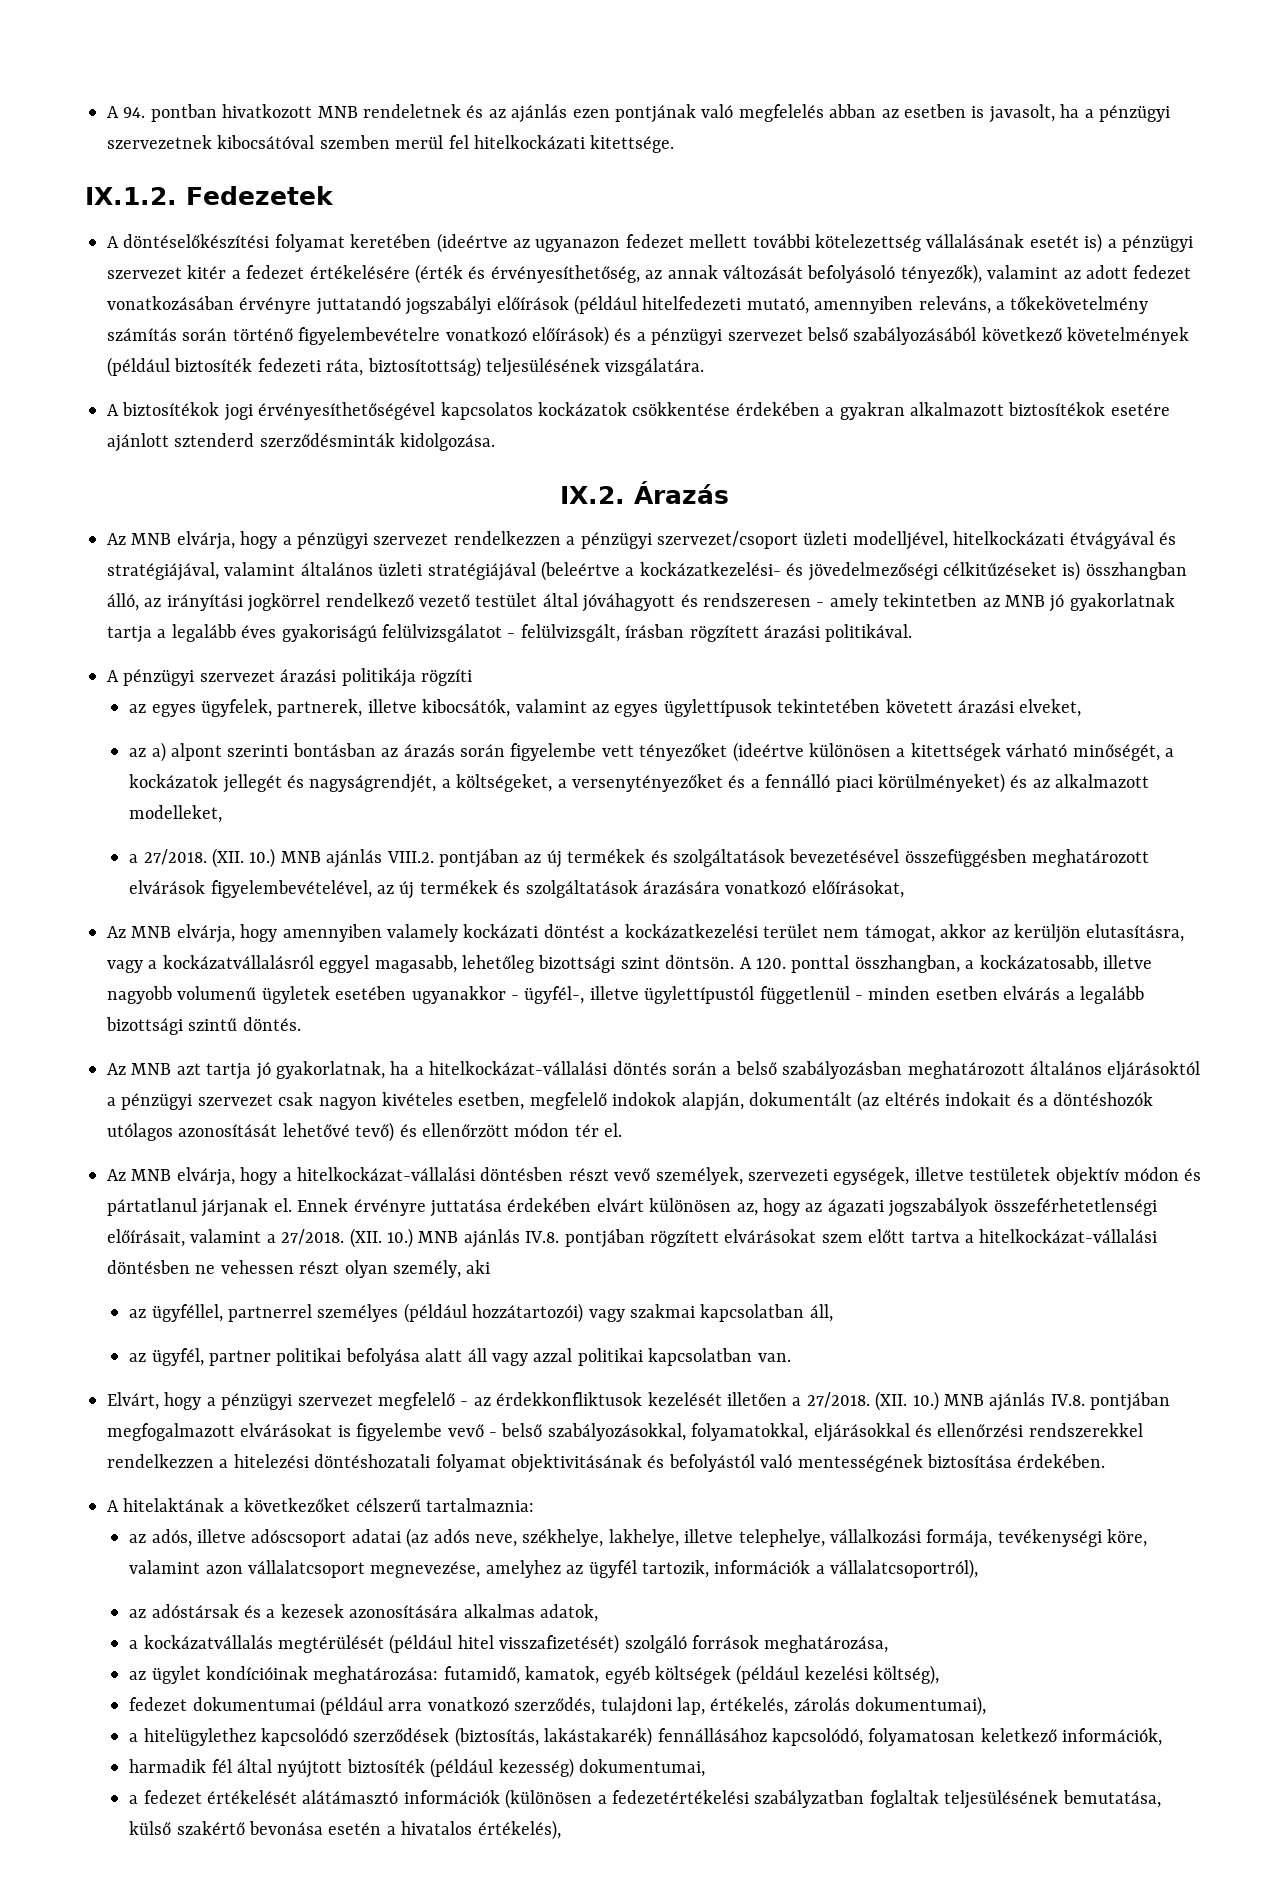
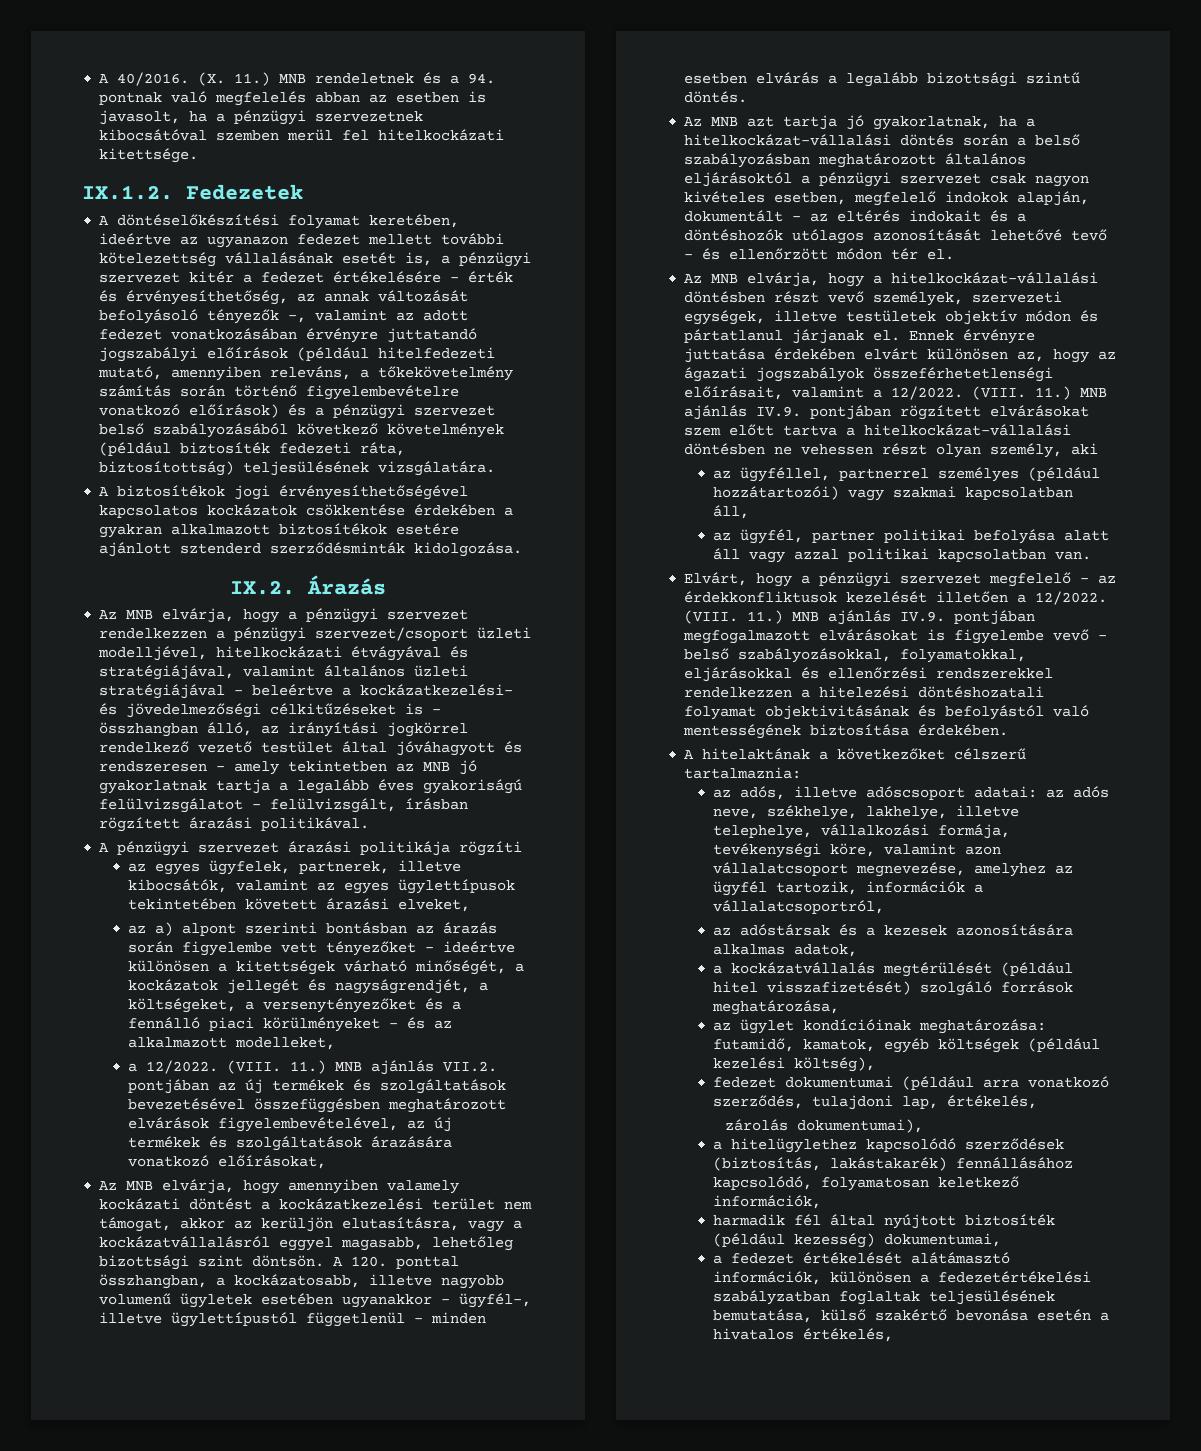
- A 94. pontban hivatkozott MNB rendeletnek és az ajánlás ezen pontjának való megfelelés abban az esetben is javasolt, ha a pénzügyi szervezetnek kibocsátóval szemben merül fel hitelkockázati kitettsége.
+ A 40/2016. (X. 11.) MNB rendeletnek és a 94. pontnak való megfelelés abban az esetben is javasolt, ha a pénzügyi szervezetnek kibocsátóval szemben merül fel hitelkockázati kitettsége.
- A döntéselőkészítési folyamat keretében (ideértve az ugyanazon fedezet mellett további kötelezettség vállalásának esetét is) a pénzügyi szervezet kitér a fedezet értékelésére (érték és érvényesíthetőség, az annak változását befolyásoló tényezők), valamint az adott fedezet vonatkozásában érvényre juttatandó jogszabályi előírások (például hitelfedezeti mutató, amennyiben releváns, a tőkekövetelmény számítás során történő figyelembevételre vonatkozó előírások) és a pénzügyi szervezet belső szabályozásából következő követelmények (például biztosíték fedezeti ráta, biztosítottság) teljesülésének vizsgálatára.
+ A döntéselőkészítési folyamat keretében, ideértve az ugyanazon fedezet mellett további kötelezettség vállalásának esetét is, a pénzügyi szervezet kitér a fedezet értékelésére - érték és érvényesíthetőség, az annak változását befolyásoló tényezők -, valamint az adott fedezet vonatkozásában érvényre juttatandó jogszabályi előírások (például hitelfedezeti mutató, amennyiben releváns, a tőkekövetelmény számítás során történő figyelembevételre vonatkozó előírások) és a pénzügyi szervezet belső szabályozásából következő követelmények (például biztosíték fedezeti ráta, biztosítottság) teljesülésének vizsgálatára.
- Az MNB elvárja, hogy a pénzügyi szervezet rendelkezzen a pénzügyi szervezet/csoport üzleti modelljével, hitelkockázati étvágyával és stratégiájával, valamint általános üzleti stratégiájával (beleértve a kockázatkezelési- és jövedelmezőségi célkitűzéseket is) összhangban álló, az irányítási jogkörrel rendelkező vezető testület által jóváhagyott és rendszeresen - amely tekintetben az MNB jó gyakorlatnak tartja a legalább éves gyakoriságú felülvizsgálatot - felülvizsgált, írásban rögzített árazási politikával.
+ Az MNB elvárja, hogy a pénzügyi szervezet rendelkezzen a pénzügyi szervezet/csoport üzleti modelljével, hitelkockázati étvágyával és stratégiájával, valamint általános üzleti stratégiájával - beleértve a kockázatkezelési- és jövedelmezőségi célkitűzéseket is - összhangban álló, az irányítási jogkörrel rendelkező vezető testület által jóváhagyott és rendszeresen - amely tekintetben az MNB jó gyakorlatnak tartja a legalább éves gyakoriságú felülvizsgálatot - felülvizsgált, írásban rögzített árazási politikával.
- az a) alpont szerinti bontásban az árazás során figyelembe vett tényezőket (ideértve különösen a kitettségek várható minőségét, a kockázatok jellegét és nagyságrendjét, a költségeket, a versenytényezőket és a fennálló piaci körülményeket) és az alkalmazott modelleket,
+ az a) alpont szerinti bontásban az árazás során figyelembe vett tényezőket - ideértve különösen a kitettségek várható minőségét, a kockázatok jellegét és nagyságrendjét, a költségeket, a versenytényezőket és a fennálló piaci körülményeket - és az alkalmazott modelleket,
- a 27/2018. (XII. 10.) MNB ajánlás VIII.2. pontjában az új termékek és szolgáltatások bevezetésével összefüggésben meghatározott elvárások figyelembevételével, az új termékek és szolgáltatások árazására vonatkozó előírásokat,
+ a 12/2022. (VIII. 11.) MNB ajánlás VII.2. pontjában az új termékek és szolgáltatások bevezetésével összefüggésben meghatározott elvárások figyelembevételével, az új termékek és szolgáltatások árazására vonatkozó előírásokat,
- Az MNB azt tartja jó gyakorlatnak, ha a hitelkockázat-vállalási döntés során a belső szabályozásban meghatározott általános eljárásoktól a pénzügyi szervezet csak nagyon kivételes esetben, megfelelő indokok alapján, dokumentált (az eltérés indokait és a döntéshozók utólagos azonosítását lehetővé tevő) és ellenőrzött módon tér el.
+ Az MNB azt tartja jó gyakorlatnak, ha a hitelkockázat-vállalási döntés során a belső szabályozásban meghatározott általános eljárásoktól a pénzügyi szervezet csak nagyon kivételes esetben, megfelelő indokok alapján, dokumentált - az eltérés indokait és a döntéshozók utólagos azonosítását lehetővé tevő - és ellenőrzött módon tér el.
- Ennek érvényre juttatása érdekében elvárt különösen az, hogy az ágazati jogszabályok összeférhetetlenségi előírásait, valamint a 27/2018. (XII. 10.) MNB ajánlás IV.8. pontjában rögzített elvárásokat szem előtt tartva a hitelkockázat-vállalási döntésben ne vehessen részt olyan személy, aki
+ Ennek érvényre juttatása érdekében elvárt különösen az, hogy az ágazati jogszabályok összeférhetetlenségi előírásait, valamint a 12/2022. (VIII. 11.) MNB ajánlás IV.9. pontjában rögzített elvárásokat szem előtt tartva a hitelkockázat-vállalási döntésben ne vehessen részt olyan személy, aki
- Elvárt, hogy a pénzügyi szervezet megfelelő - az érdekkonfliktusok kezelését illetően a 27/2018. (XII. 10.) MNB ajánlás IV.8. pontjában megfogalmazott elvárásokat is figyelembe vevő - belső szabályozásokkal, folyamatokkal, eljárásokkal és ellenőrzési rendszerekkel rendelkezzen a hitelezési döntéshozatali folyamat objektivitásának és befolyástól való mentességének biztosítása érdekében.
+ Elvárt, hogy a pénzügyi szervezet megfelelő - az érdekkonfliktusok kezelését illetően a 12/2022. (VIII. 11.) MNB ajánlás IV.9. pontjában megfogalmazott elvárásokat is figyelembe vevő - belső szabályozásokkal, folyamatokkal, eljárásokkal és ellenőrzési rendszerekkel rendelkezzen a hitelezési döntéshozatali folyamat objektivitásának és befolyástól való mentességének biztosítása érdekében.
- az adós, illetve adóscsoport adatai (az adós neve, székhelye, lakhelye, illetve telephelye, vállalkozási formája, tevékenységi köre, valamint azon vállalatcsoport megnevezése, amelyhez az ügyfél tartozik, információk a vállalatcsoportról),
+ az adós, illetve adóscsoport adatai: az adós neve, székhelye, lakhelye, illetve telephelye, vállalkozási formája, tevékenységi köre, valamint azon vállalatcsoport megnevezése, amelyhez az ügyfél tartozik, információk a vállalatcsoportról,
- fedezet dokumentumai (például arra vonatkozó szerződés, tulajdoni lap, értékelés, zárolás dokumentumai),
+ fedezet dokumentumai (például arra vonatkozó szerződés, tulajdoni lap, értékelés,
+ zárolás dokumentumai),
- a fedezet értékelését alátámasztó információk (különösen a fedezetértékelési szabályzatban foglaltak teljesülésének bemutatása, külső szakértő bevonása esetén a hivatalos értékelés),
+ a fedezet értékelését alátámasztó információk, különösen a fedezetértékelési szabályzatban foglaltak teljesülésének bemutatása, külső szakértő bevonása esetén a hivatalos értékelés,

